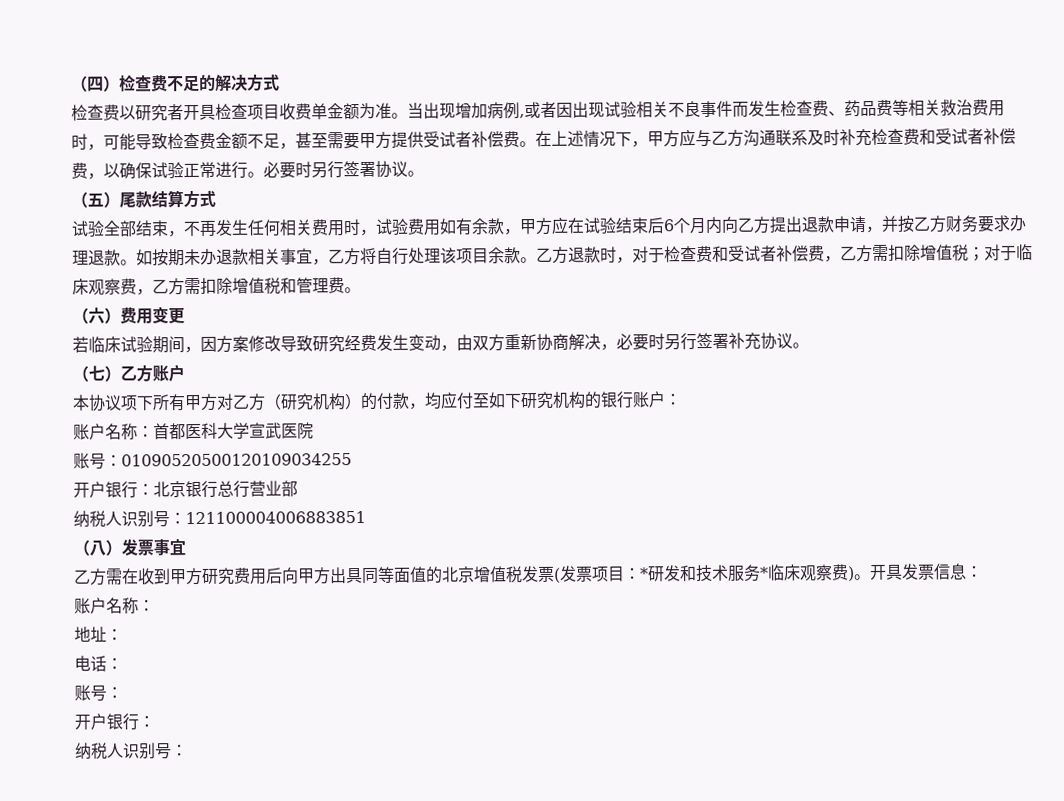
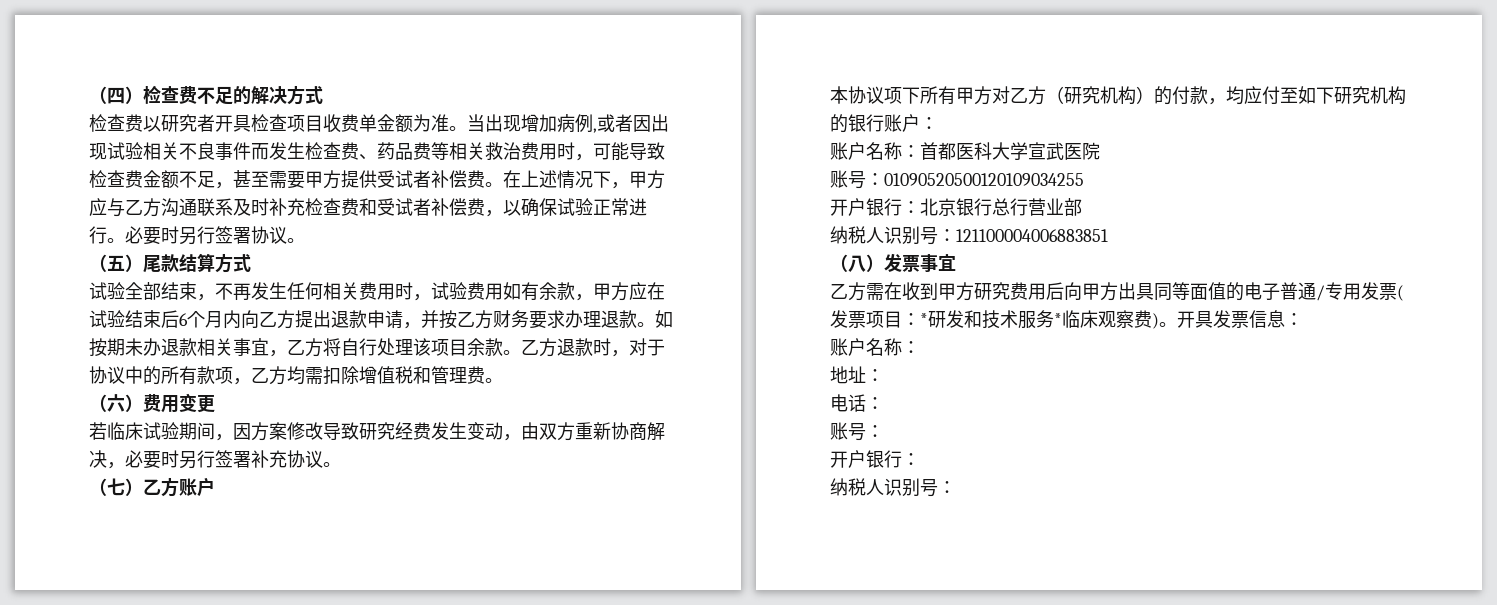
- 乙方退款时，对于检查费和受试者补偿费，乙方需扣除增值税；对于临床观察费，乙方需扣除增值税和管理费。
+ 乙方退款时，对于协议中的所有款项，乙方均需扣除增值税和管理费。
- 乙方需在收到甲方研究费用后向甲方出具同等面值的北京增值税发票(发票项目：*研发和技术服务*临床观察费)。
+ 乙方需在收到甲方研究费用后向甲方出具同等面值的电子普通/专用发票(发票项目：*研发和技术服务*临床观察费)。

